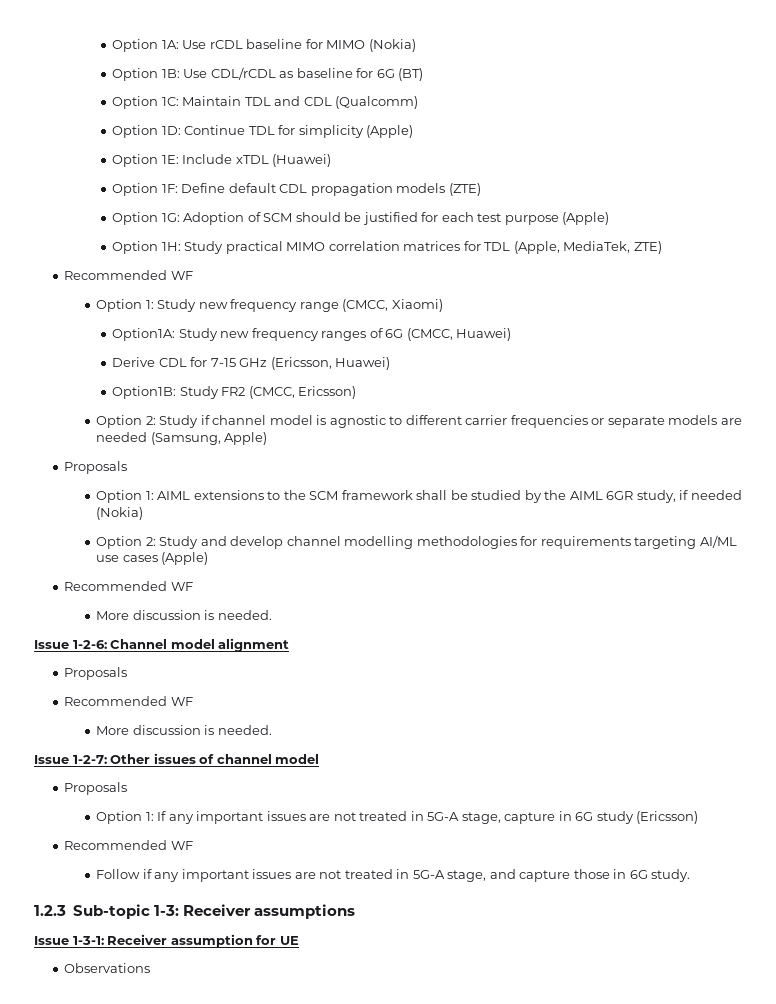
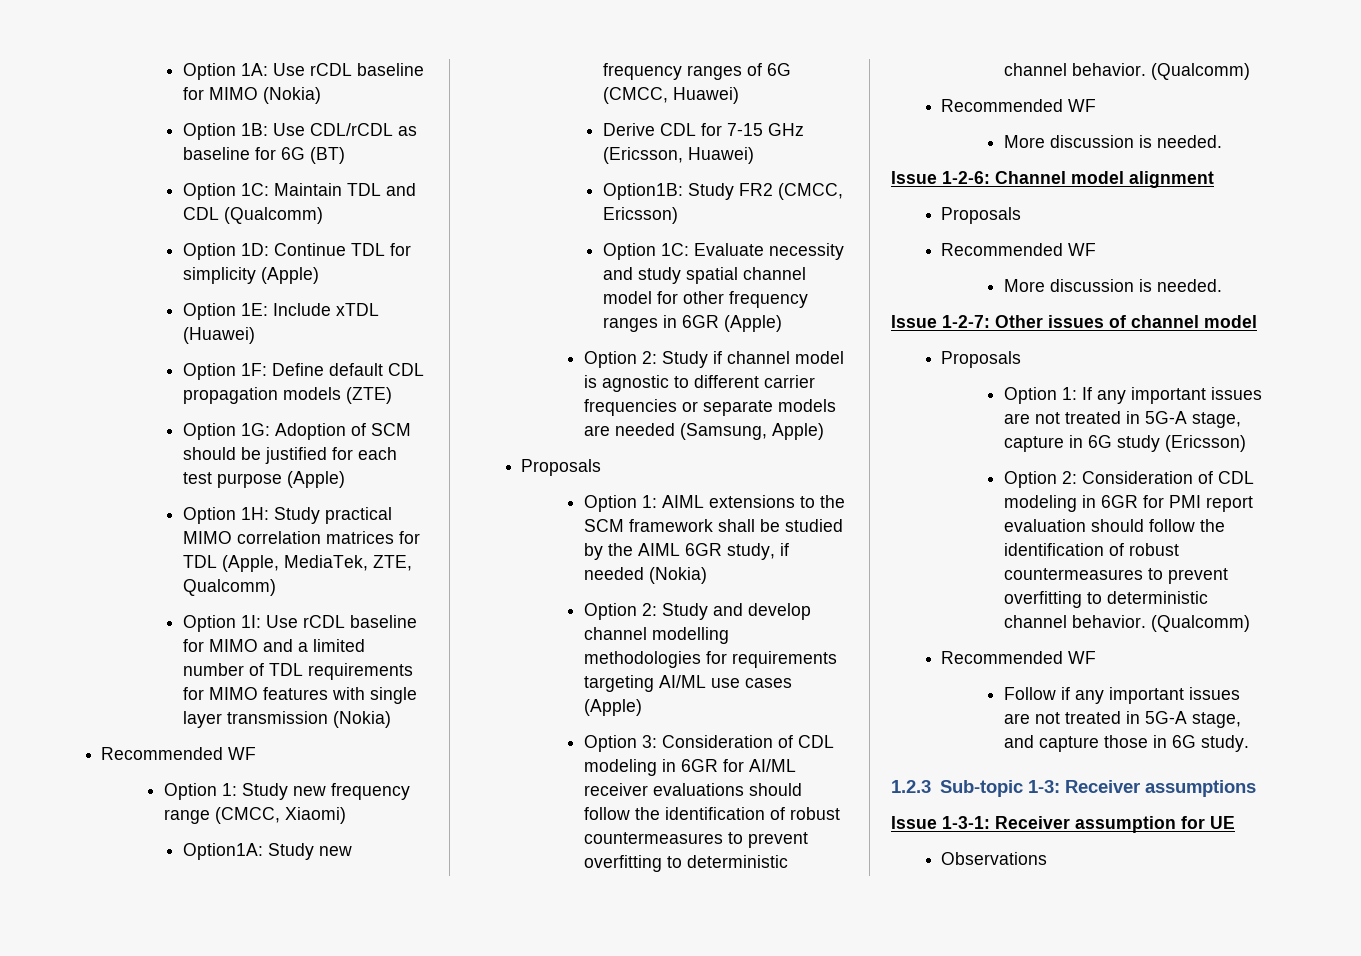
- Option 1H: Study practical MIMO correlation matrices for TDL (Apple, MediaTek, ZTE)
+ Option 1H: Study practical MIMO correlation matrices for TDL (Apple, MediaTek, ZTE, Qualcomm)
+ Option 1I: Use rCDL baseline for MIMO and a limited number of TDL requirements for MIMO features with single layer transmission (Nokia)
+ Option 1C: Evaluate necessity and study spatial channel model for other frequency ranges in 6GR (Apple)
+ Option 3: Consideration of CDL modeling in 6GR for AI/ML receiver evaluations should follow the identification of robust countermeasures to prevent overfitting to deterministic channel behavior. (Qualcomm)
+ Option 2: Consideration of CDL modeling in 6GR for PMI report evaluation should follow the identification of robust countermeasures to prevent overfitting to deterministic channel behavior. (Qualcomm)

